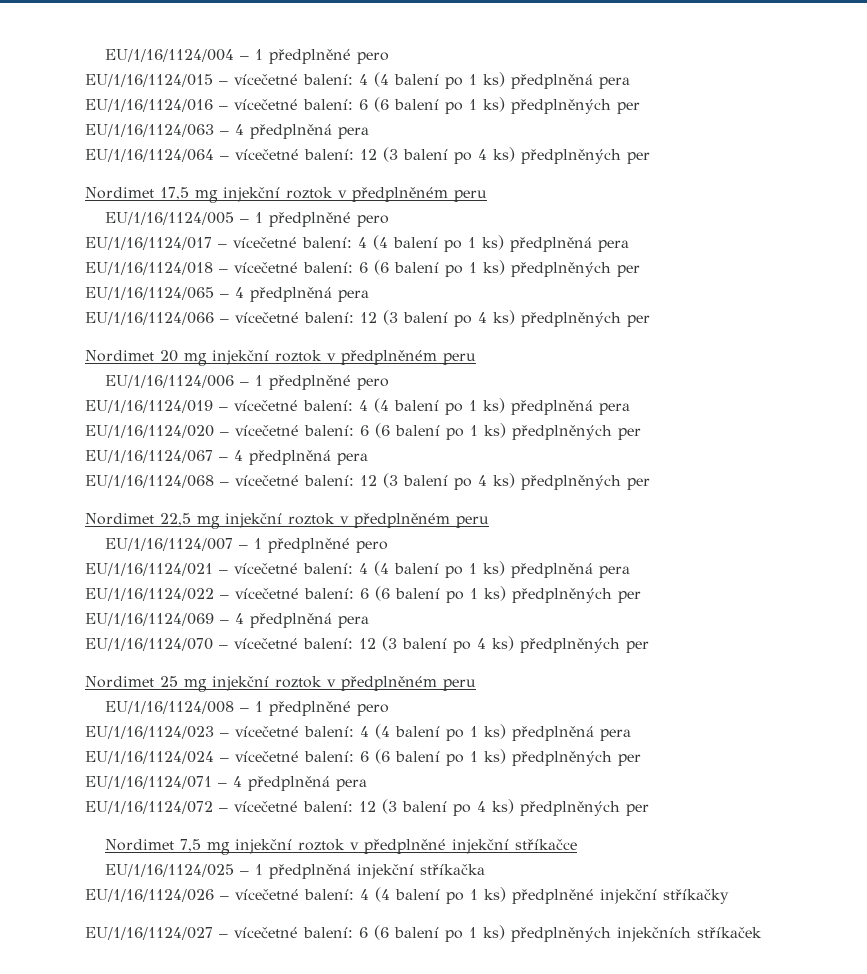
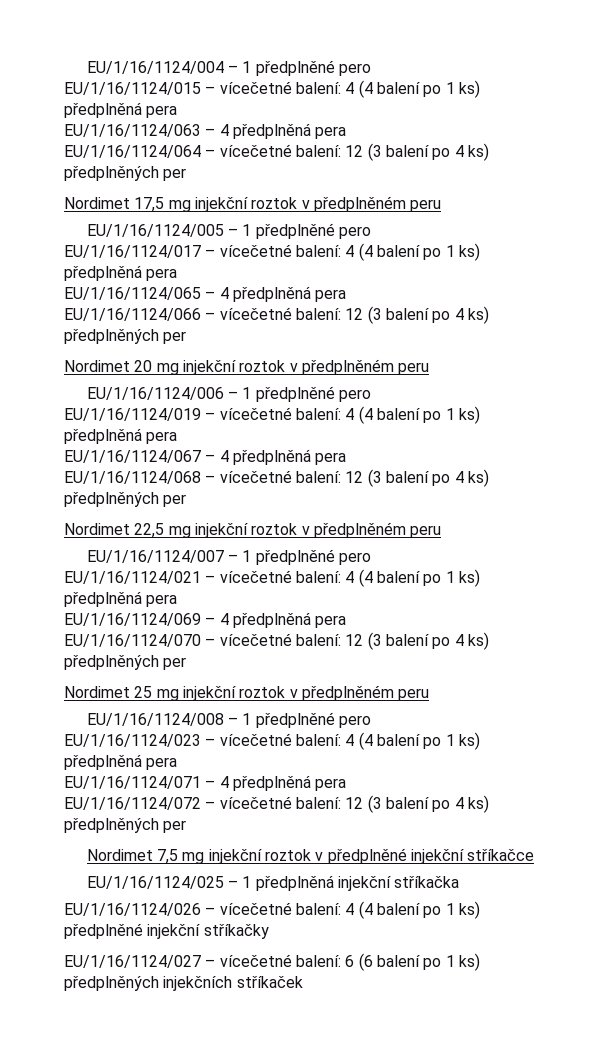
- EU/1/16/1124/016 – vícečetné balení: 6 (6 balení po 1 ks) předplněných per
- EU/1/16/1124/018 – vícečetné balení: 6 (6 balení po 1 ks) předplněných per
- EU/1/16/1124/020 – vícečetné balení: 6 (6 balení po 1 ks) předplněných per
- EU/1/16/1124/022 – vícečetné balení: 6 (6 balení po 1 ks) předplněných per
- EU/1/16/1124/024 – vícečetné balení: 6 (6 balení po 1 ks) předplněných per

